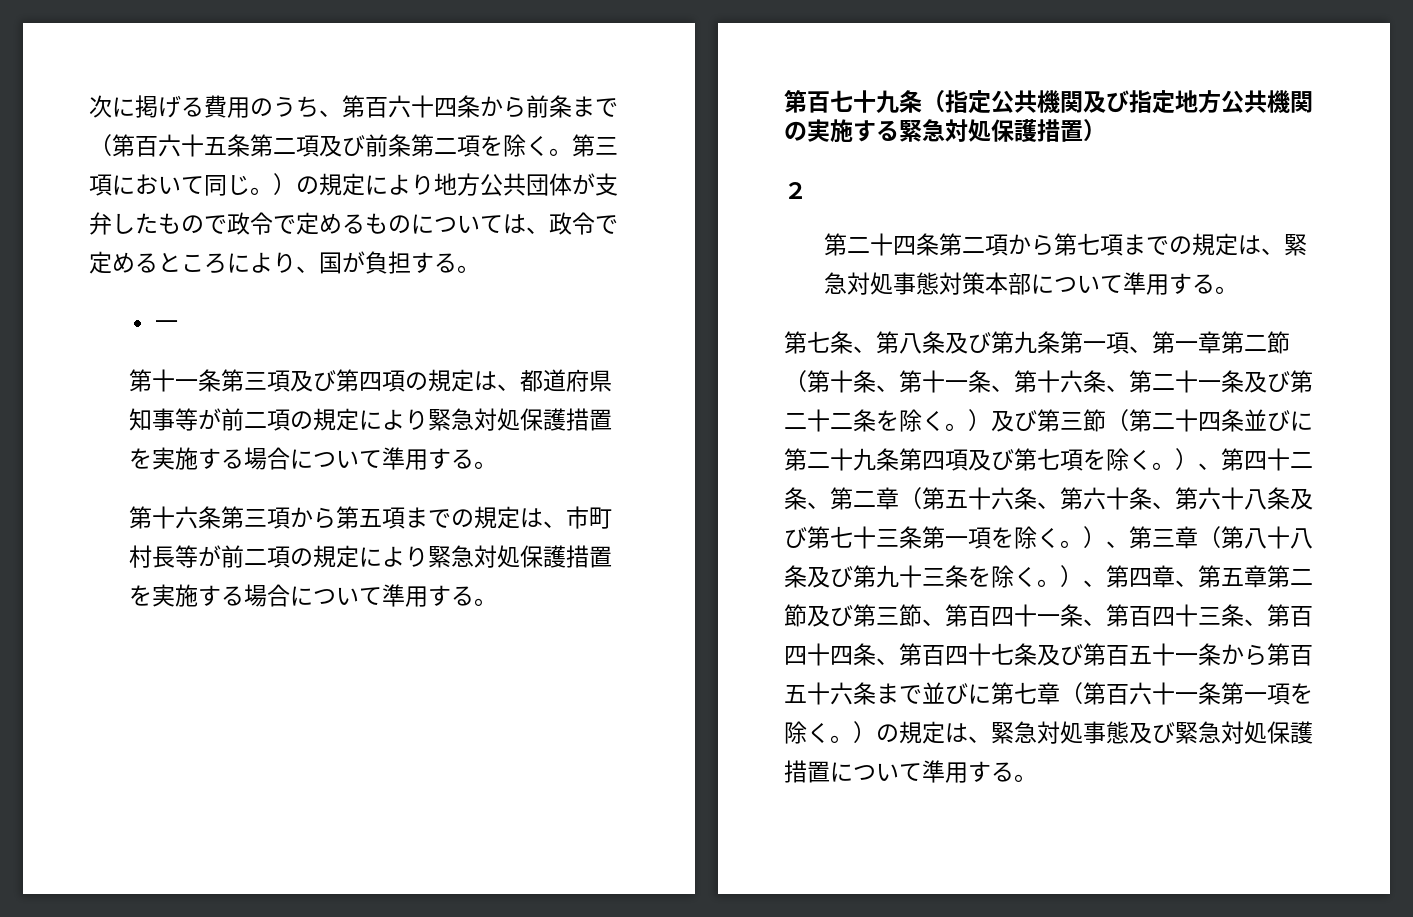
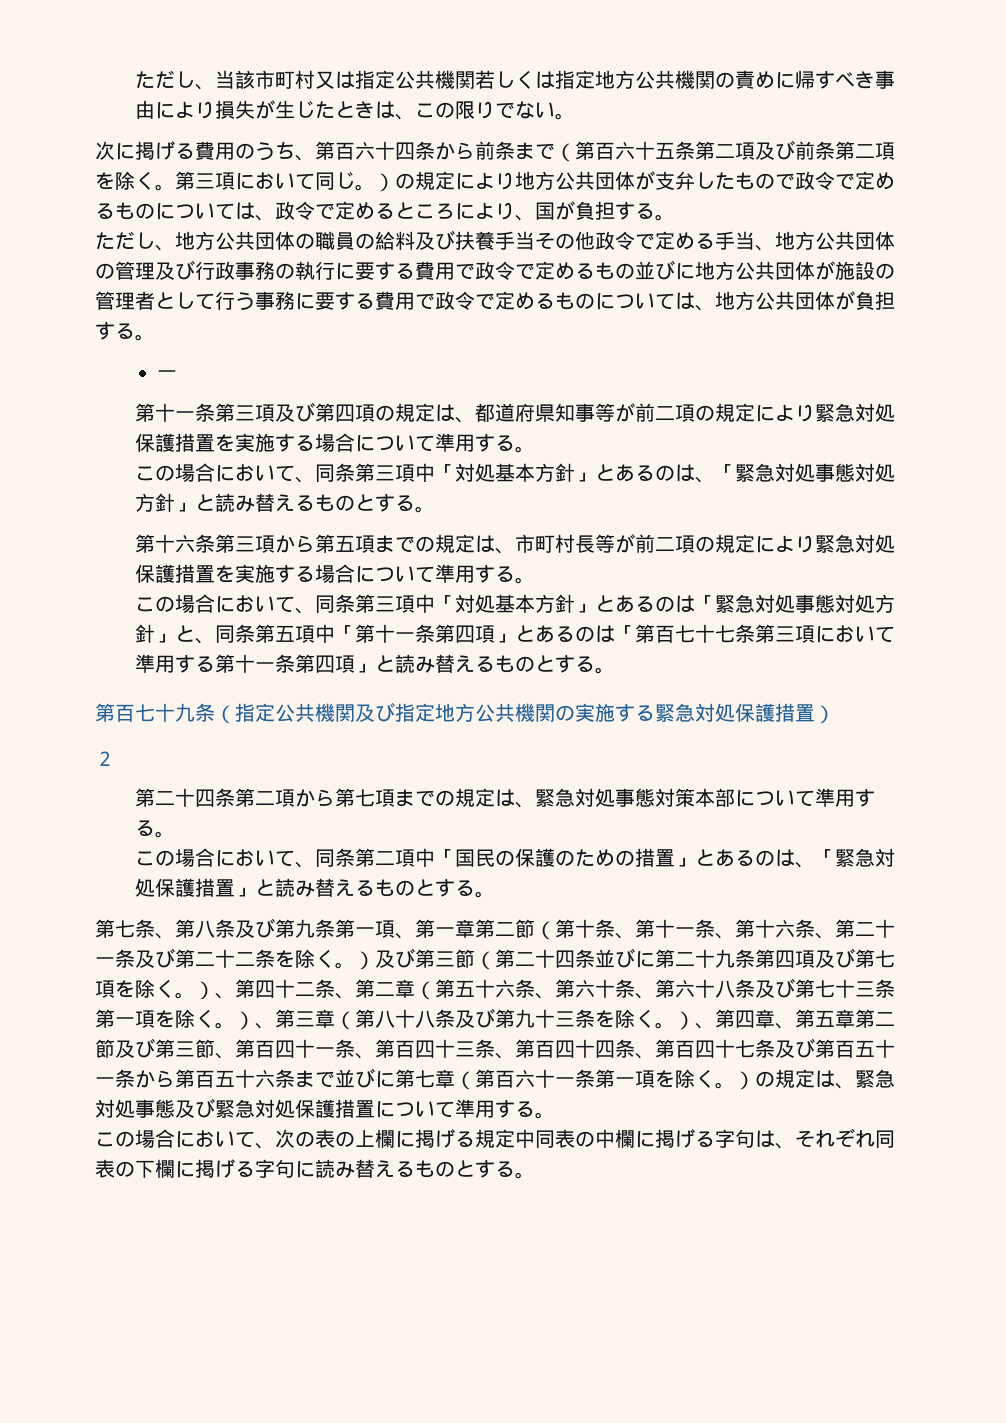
+ ただし、当該市町村又は指定公共機関若しくは指定地方公共機関の責めに帰すべき事由により損失が生じたときは、この限りでない。
+ ただし、地方公共団体の職員の給料及び扶養手当その他政令で定める手当、地方公共団体の管理及び行政事務の執行に要する費用で政令で定めるもの並びに地方公共団体が施設の管理者として行う事務に要する費用で政令で定めるものについては、地方公共団体が負担する。
+ この場合において、同条第三項中「対処基本方針」とあるのは、「緊急対処事態対処方針」と読み替えるものとする。
+ この場合において、同条第三項中「対処基本方針」とあるのは「緊急対処事態対処方針」と、同条第五項中「第十一条第四項」とあるのは「第百七十七条第三項において準用する第十一条第四項」と読み替えるものとする。
+ この場合において、同条第二項中「国民の保護のための措置」とあるのは、「緊急対処保護措置」と読み替えるものとする。
+ この場合において、次の表の上欄に掲げる規定中同表の中欄に掲げる字句は、それぞれ同表の下欄に掲げる字句に読み替えるものとする。

